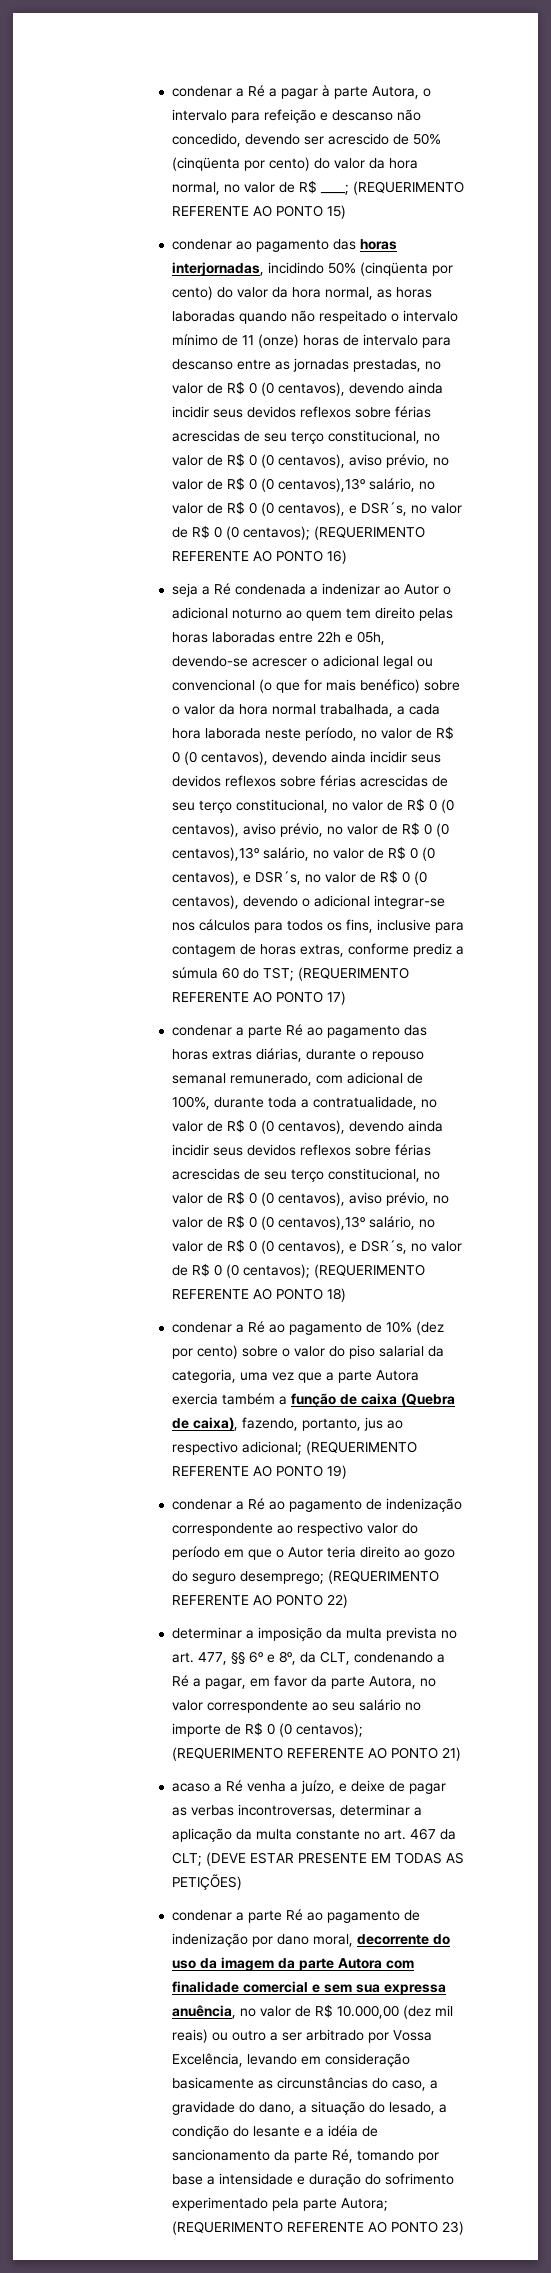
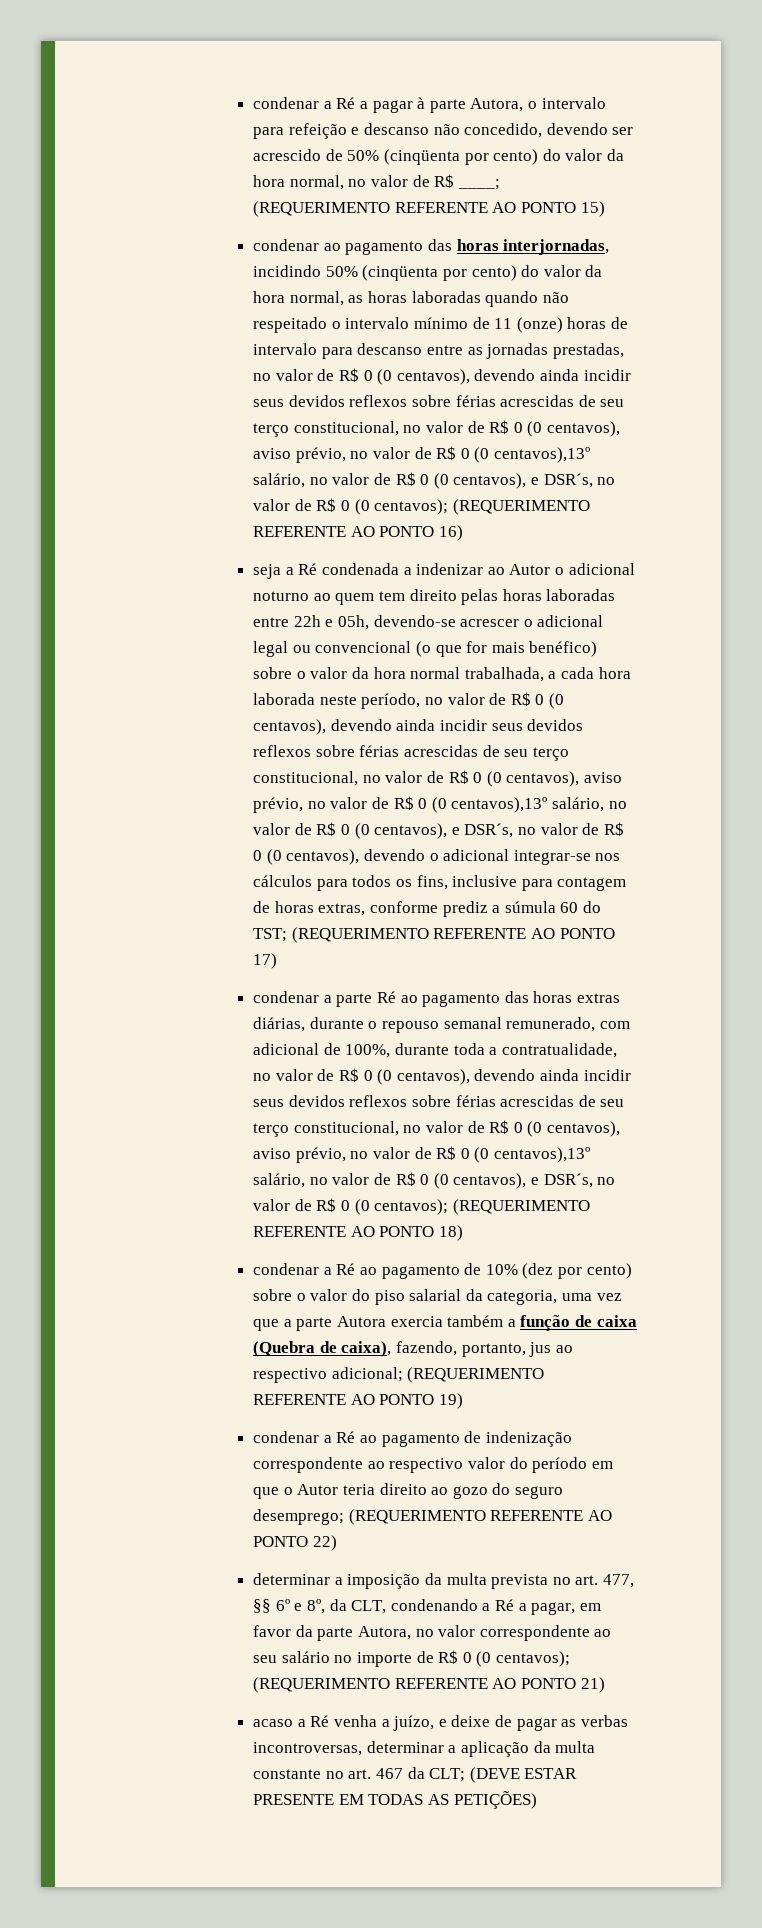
- condenar a parte Ré ao pagamento de indenização por dano moral, decorrente do uso da imagem da parte Autora com finalidade comercial e sem sua expressa anuência, no valor de R$ 10.000,00 (dez mil reais) ou outro a ser arbitrado por Vossa Excelência, levando em consideração basicamente as circunstâncias do caso, a gravidade do dano, a situação do lesado, a condição do lesante e a idéia de sancionamento da parte Ré, tomando por base a intensidade e duração do sofrimento experimentado pela parte Autora; (REQUERIMENTO REFERENTE AO PONTO 23)

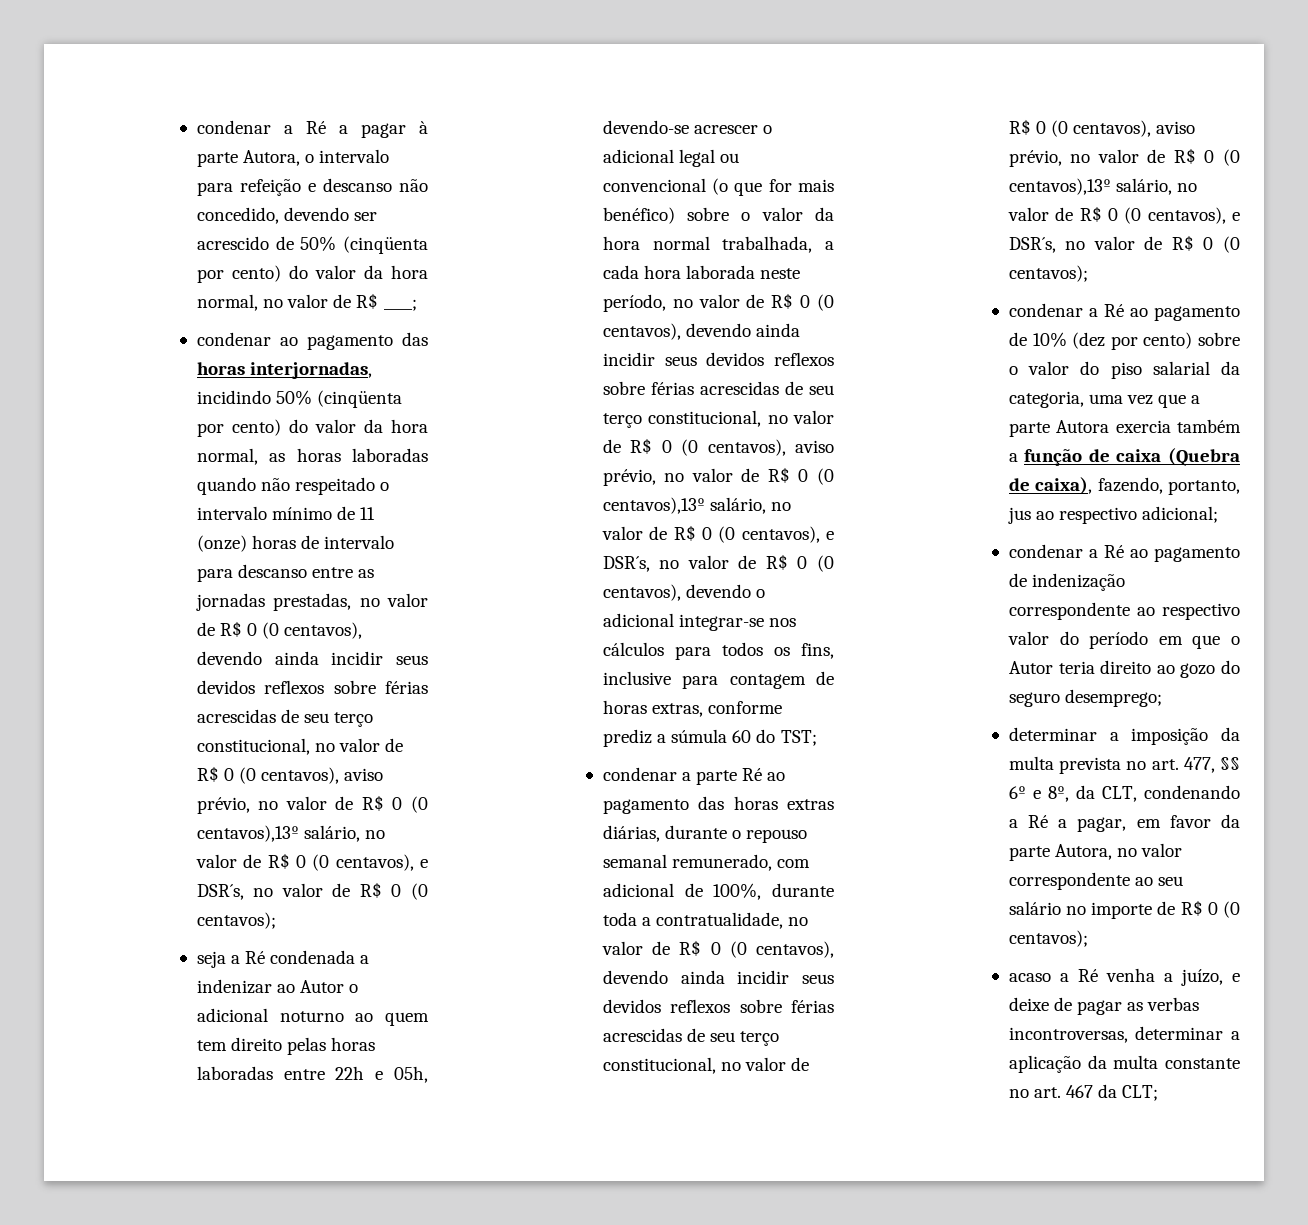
- condenar a Ré a pagar à parte Autora, o intervalo para refeição e descanso não concedido, devendo ser acrescido de 50% (cinqüenta por cento) do valor da hora normal, no valor de R$ ____; (REQUERIMENTO REFERENTE AO PONTO 15)
+ condenar a Ré a pagar à parte Autora, o intervalo para refeição e descanso não concedido, devendo ser acrescido de 50% (cinqüenta por cento) do valor da hora normal, no valor de R$ ____;
- (REQUERIMENTO REFERENTE AO PONTO 16)
- (REQUERIMENTO REFERENTE AO PONTO 17)
- (REQUERIMENTO REFERENTE AO PONTO 18)
- condenar a Ré ao pagamento de 10% (dez por cento) sobre o valor do piso salarial da categoria, uma vez que a parte Autora exercia também a função de caixa (Quebra de caixa), fazendo, portanto, jus ao respectivo adicional; (REQUERIMENTO REFERENTE AO PONTO 19)
+ condenar a Ré ao pagamento de 10% (dez por cento) sobre o valor do piso salarial da categoria, uma vez que a parte Autora exercia também a função de caixa (Quebra de caixa), fazendo, portanto, jus ao respectivo adicional;
- condenar a Ré ao pagamento de indenização correspondente ao respectivo valor do período em que o Autor teria direito ao gozo do seguro desemprego; (REQUERIMENTO REFERENTE AO PONTO 22)
+ condenar a Ré ao pagamento de indenização correspondente ao respectivo valor do período em que o Autor teria direito ao gozo do seguro desemprego;
- determinar a imposição da multa prevista no art. 477, §§ 6º e 8º, da CLT, condenando a Ré a pagar, em favor da parte Autora, no valor correspondente ao seu salário no importe de R$ 0 (0 centavos); (REQUERIMENTO REFERENTE AO PONTO 21)
+ determinar a imposição da multa prevista no art. 477, §§ 6º e 8º, da CLT, condenando a Ré a pagar, em favor da parte Autora, no valor correspondente ao seu salário no importe de R$ 0 (0 centavos);
- acaso a Ré venha a juízo, e deixe de pagar as verbas incontroversas, determinar a aplicação da multa constante no art. 467 da CLT; (DEVE ESTAR PRESENTE EM TODAS AS PETIÇÕES)
+ acaso a Ré venha a juízo, e deixe de pagar as verbas incontroversas, determinar a aplicação da multa constante no art. 467 da CLT;

